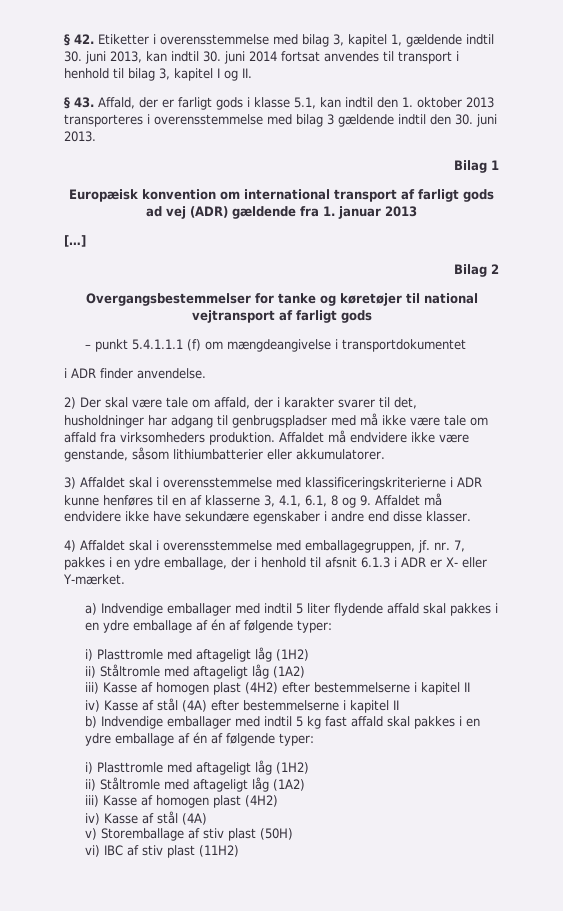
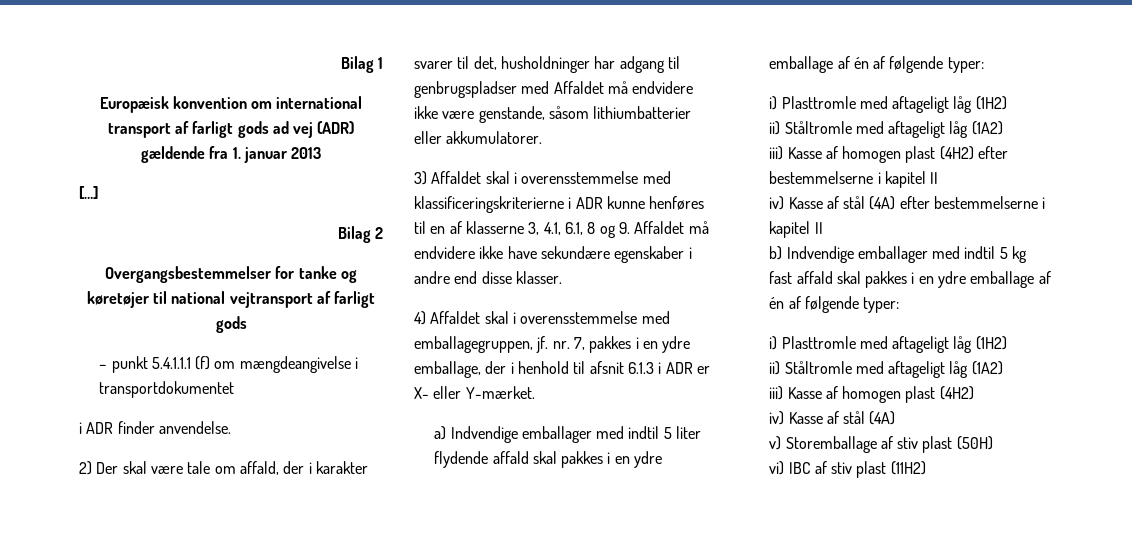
- § 42. Etiketter i overensstemmelse med bilag 3, kapitel 1, gældende indtil 30. juni 2013, kan indtil 30. juni 2014 fortsat anvendes til transport i henhold til bilag 3, kapitel I og II.
- § 43. Affald, der er farligt gods i klasse 5.1, kan indtil den 1. oktober 2013 transporteres i overensstemmelse med bilag 3 gældende indtil den 30. juni 2013.
- 2) Der skal være tale om affald, der i karakter svarer til det, husholdninger har adgang til genbrugspladser med må ikke være tale om affald fra virksomheders produktion. Affaldet må endvidere ikke være genstande, såsom lithiumbatterier eller akkumulatorer.
+ 2) Der skal være tale om affald, der i karakter svarer til det, husholdninger har adgang til genbrugspladser med Affaldet må endvidere ikke være genstande, såsom lithiumbatterier eller akkumulatorer.

